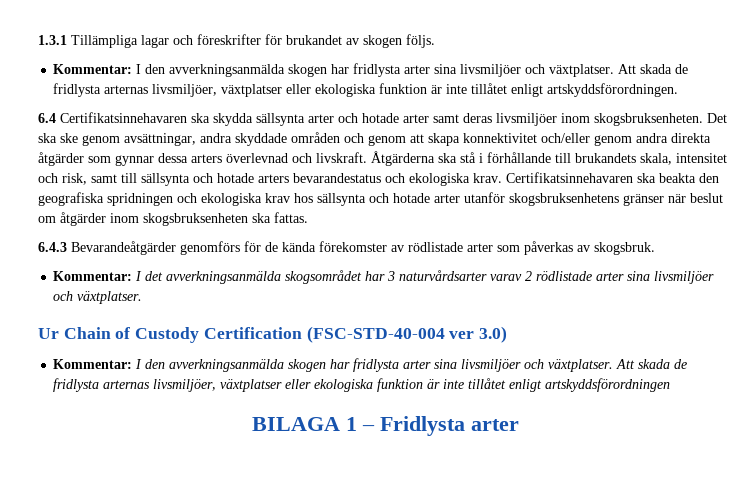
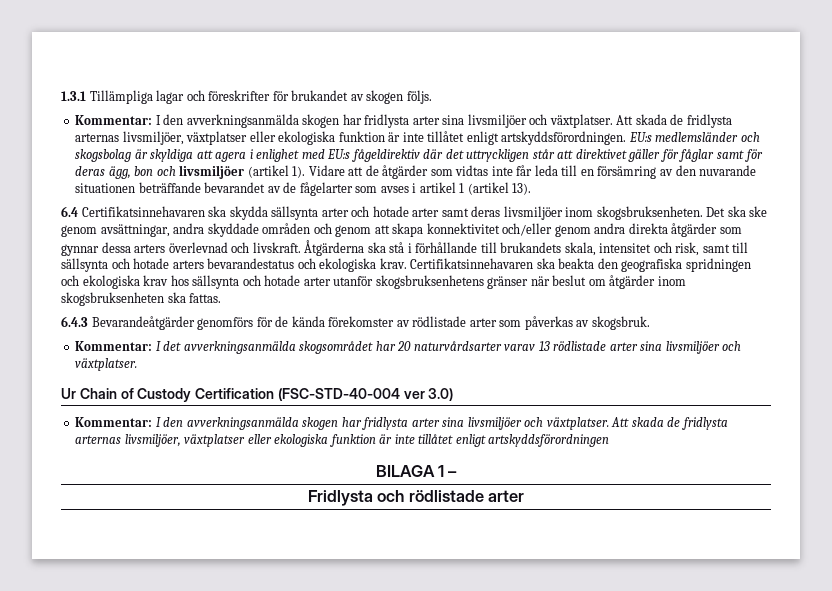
+ EU:s medlemsländer och skogsbolag är skyldiga att agera i enlighet med EU:s fågeldirektiv där det uttryckligen står att direktivet gäller för fåglar samt för deras ägg, bon och livsmiljöer (artikel 1). Vidare att de åtgärder som vidtas inte får leda till en försämring av den nuvarande situationen beträffande bevarandet av de fågelarter som avses i artikel 1 (artikel 13).
- Kommentar: I det avverkningsanmälda skogsområdet har 3 naturvårdsarter varav 2 rödlistade arter sina livsmiljöer och växtplatser.
+ Kommentar: I det avverkningsanmälda skogsområdet har 20 naturvårdsarter varav 13 rödlistade arter sina livsmiljöer och växtplatser.
- BILAGA 1 – Fridlysta arter
+ BILAGA 1 –
+ Fridlysta och rödlistade arter

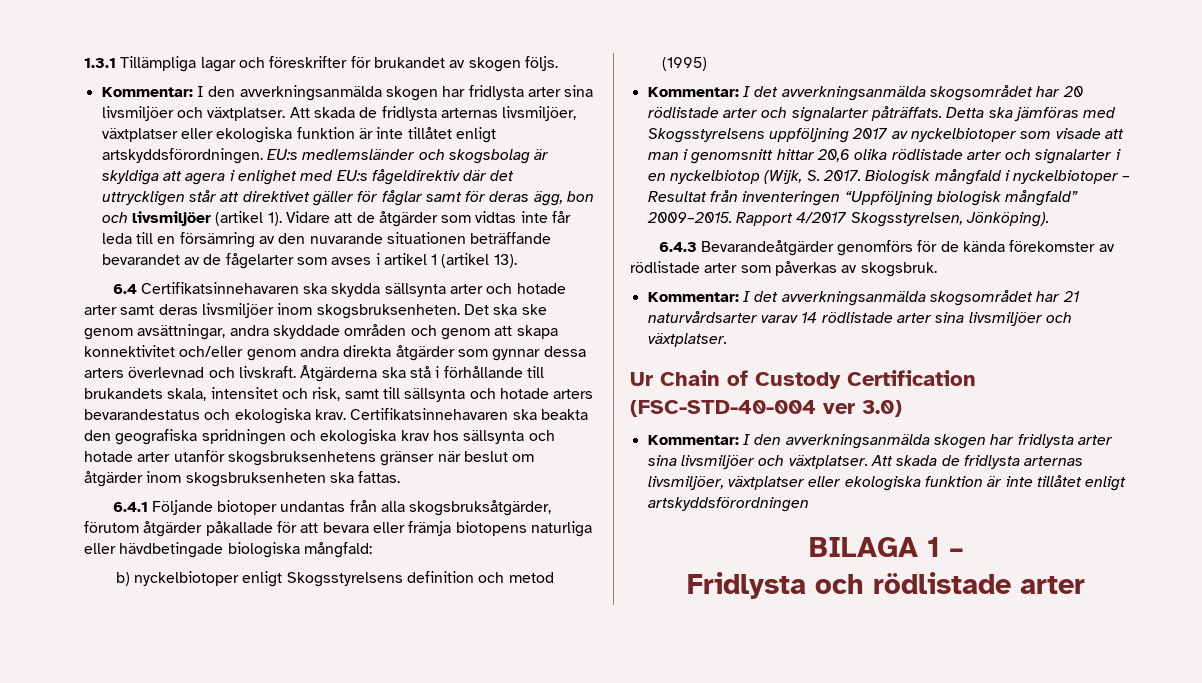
+ 6.4.1 Följande biotoper undantas från alla skogsbruksåtgärder, förutom åtgärder påkallade för att bevara eller främja biotopens naturliga eller hävdbetingade biologiska mångfald:
+ b) nyckelbiotoper enligt Skogsstyrelsens definition och metod (1995)
+ Kommentar: I det avverkningsanmälda skogsområdet har 20 rödlistade arter och signalarter påträffats. Detta ska jämföras med Skogsstyrelsens uppföljning 2017 av nyckelbiotoper som visade att man i genomsnitt hittar 20,6 olika rödlistade arter och signalarter i en nyckelbiotop (Wijk, S. 2017. Biologisk mångfald i nyckelbiotoper – Resultat från inventeringen “Uppföljning biologisk mångfald” 2009–2015. Rapport 4/2017 Skogsstyrelsen, Jönköping).
- Kommentar: I det avverkningsanmälda skogsområdet har 20 naturvårdsarter varav 13 rödlistade arter sina livsmiljöer och växtplatser.
+ Kommentar: I det avverkningsanmälda skogsområdet har 21 naturvårdsarter varav 14 rödlistade arter sina livsmiljöer och växtplatser.

